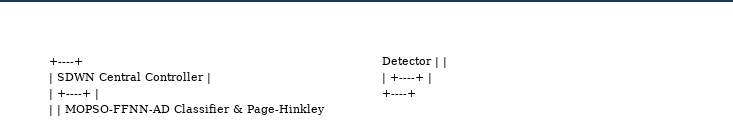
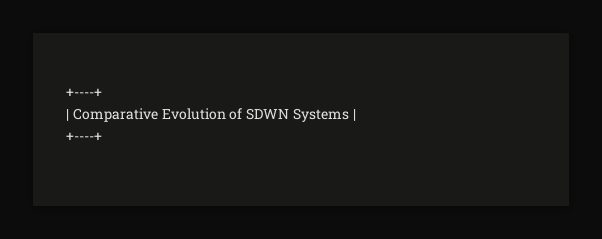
- | SDWN Central Controller |
- | +----+ |
- | | MOPSO-FFNN-AD Classifier & Page-Hinkley Detector | |
- | +----+ |
+ | Comparative Evolution of SDWN Systems |

